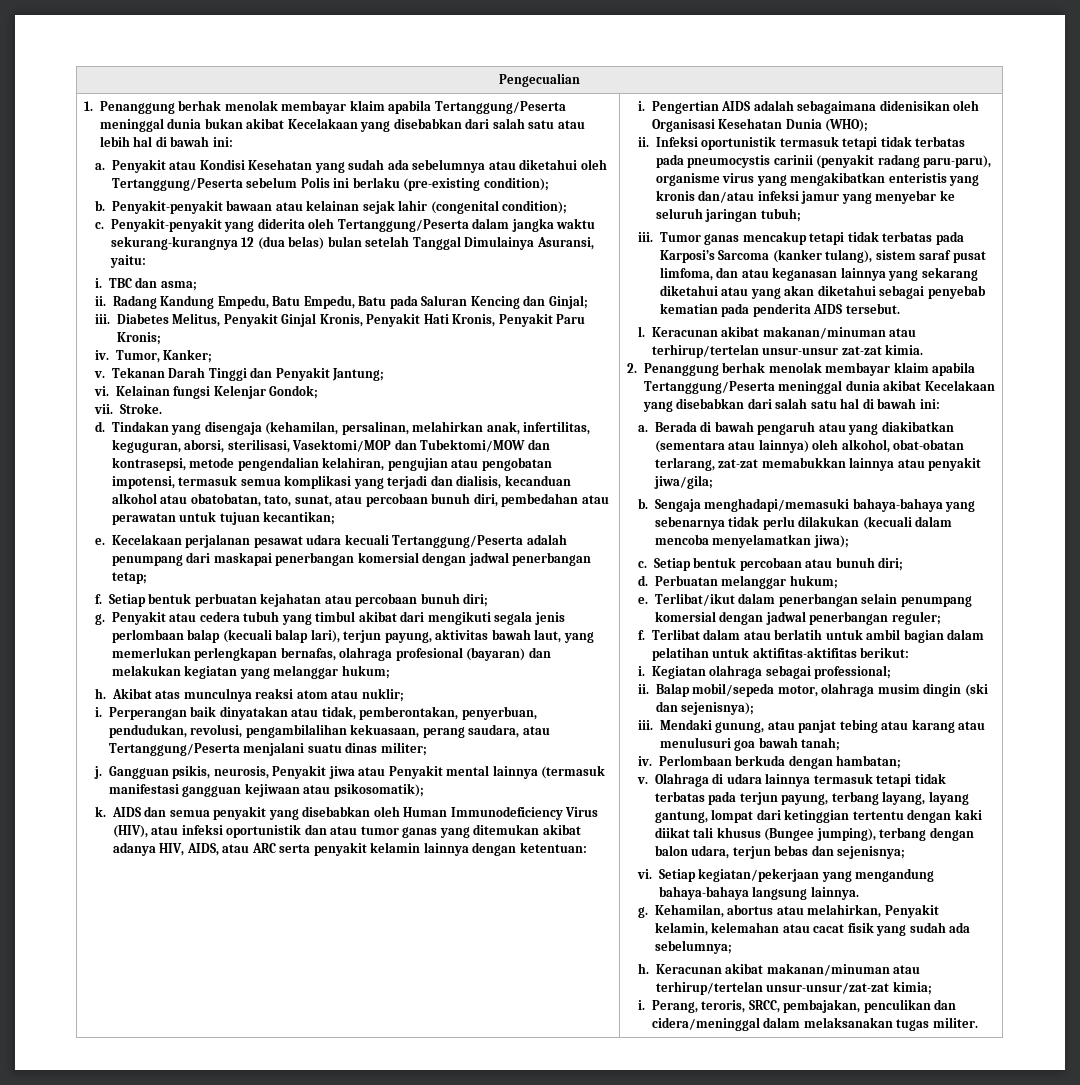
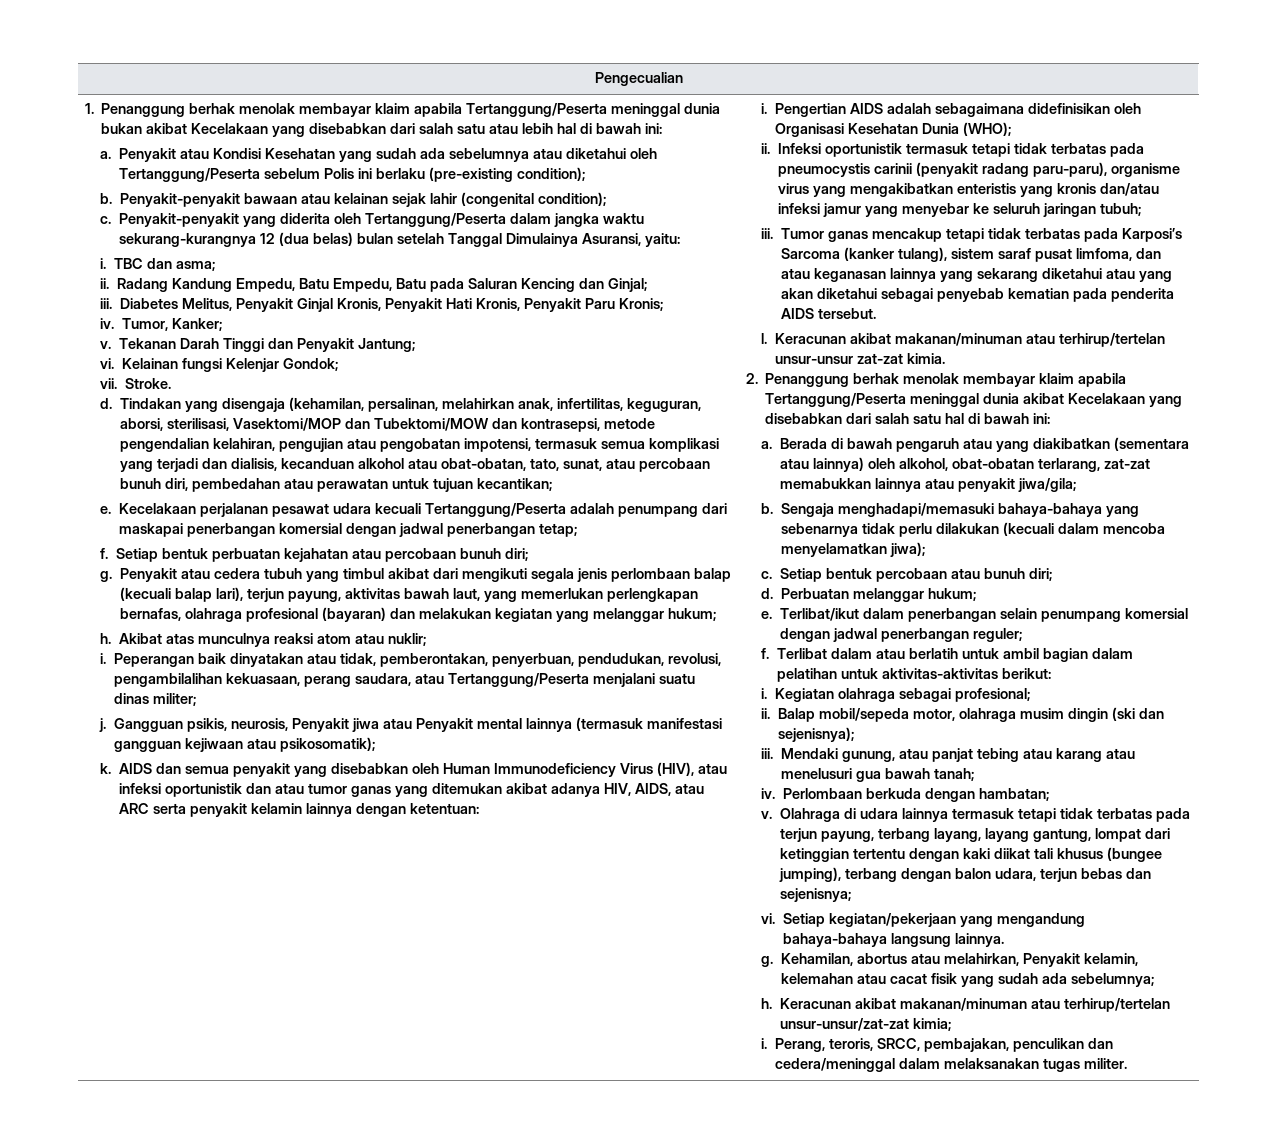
- Tindakan yang disengaja (kehamilan, persalinan, melahirkan anak, infertilitas, keguguran, aborsi, sterilisasi, Vasektomi/MOP dan Tubektomi/MOW dan kontrasepsi, metode pengendalian kelahiran, pengujian atau pengobatan impotensi, termasuk semua komplikasi yang terjadi dan dialisis, kecanduan alkohol atau obatobatan, tato, sunat, atau percobaan bunuh diri, pembedahan atau perawatan untuk tujuan kecantikan;
+ Tindakan yang disengaja (kehamilan, persalinan, melahirkan anak, infertilitas, keguguran, aborsi, sterilisasi, Vasektomi/MOP dan Tubektomi/MOW dan kontrasepsi, metode pengendalian kelahiran, pengujian atau pengobatan impotensi, termasuk semua komplikasi yang terjadi dan dialisis, kecanduan alkohol atau obat-obatan, tato, sunat, atau percobaan bunuh diri, pembedahan atau perawatan untuk tujuan kecantikan;
- Perperangan baik dinyatakan atau tidak, pemberontakan, penyerbuan, pendudukan, revolusi, pengambilalihan kekuasaan, perang saudara, atau Tertanggung/Peserta menjalani suatu dinas militer;
+ Peperangan baik dinyatakan atau tidak, pemberontakan, penyerbuan, pendudukan, revolusi, pengambilalihan kekuasaan, perang saudara, atau Tertanggung/Peserta menjalani suatu dinas militer;
- Pengertian AIDS adalah sebagaimana didenisikan oleh Organisasi Kesehatan Dunia (WHO);
+ Pengertian AIDS adalah sebagaimana didefinisikan oleh Organisasi Kesehatan Dunia (WHO);
- Terlibat dalam atau berlatih untuk ambil bagian dalam pelatihan untuk aktifitas-aktifitas berikut:
+ Terlibat dalam atau berlatih untuk ambil bagian dalam pelatihan untuk aktivitas-aktivitas berikut:
- Kegiatan olahraga sebagai professional;
+ Kegiatan olahraga sebagai profesional;
- Mendaki gunung, atau panjat tebing atau karang atau menulusuri goa bawah tanah;
+ Mendaki gunung, atau panjat tebing atau karang atau menelusuri gua bawah tanah;
- Olahraga di udara lainnya termasuk tetapi tidak terbatas pada terjun payung, terbang layang, layang gantung, lompat dari ketinggian tertentu dengan kaki diikat tali khusus (Bungee jumping), terbang dengan balon udara, terjun bebas dan sejenisnya;
+ Olahraga di udara lainnya termasuk tetapi tidak terbatas pada terjun payung, terbang layang, layang gantung, lompat dari ketinggian tertentu dengan kaki diikat tali khusus (bungee jumping), terbang dengan balon udara, terjun bebas dan sejenisnya;
- Perang, teroris, SRCC, pembajakan, penculikan dan cidera/meninggal dalam melaksanakan tugas militer.
+ Perang, teroris, SRCC, pembajakan, penculikan dan cedera/meninggal dalam melaksanakan tugas militer.

